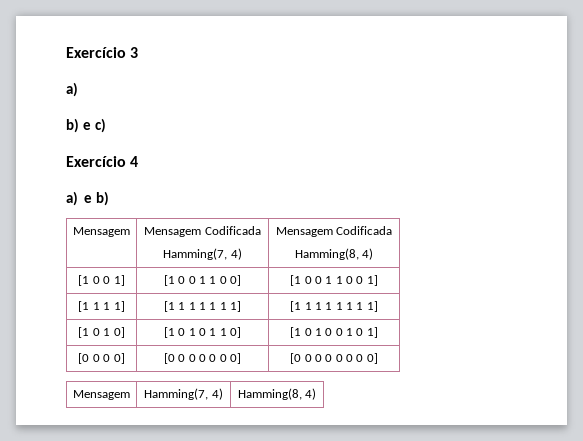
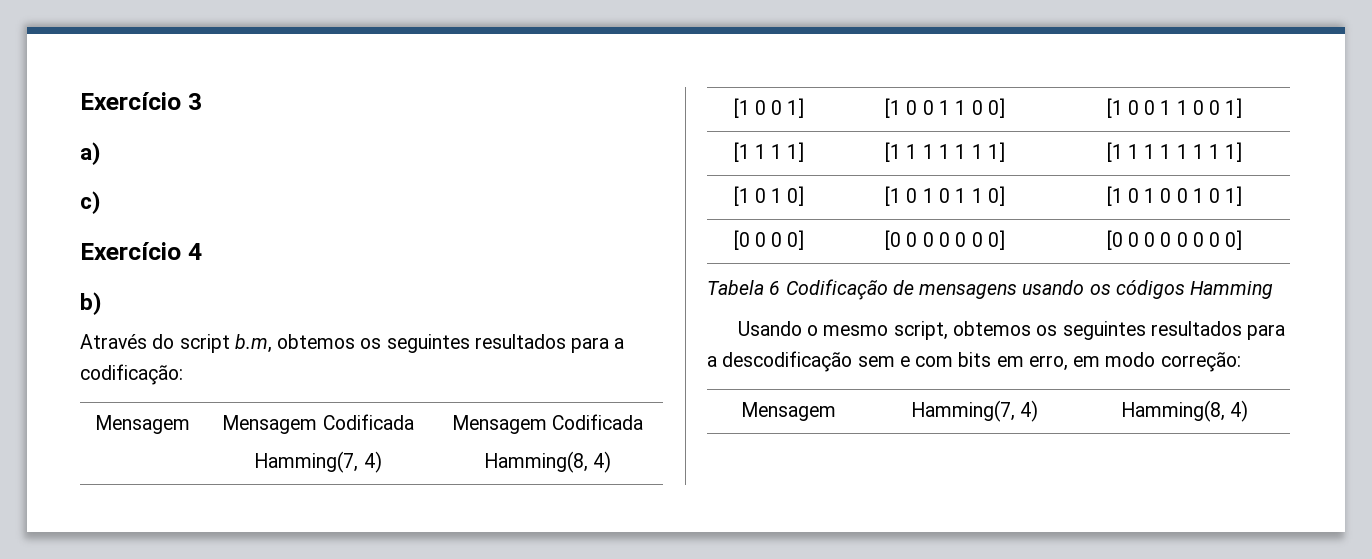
- b) e c)
+ c)
- a) e b)
+ b)
+ Através do script b.m, obtemos os seguintes resultados para a codificação:
+ Tabela 6 Codificação de mensagens usando os códigos Hamming
+ Usando o mesmo script, obtemos os seguintes resultados para a descodificação sem e com bits em erro, em modo correção:

